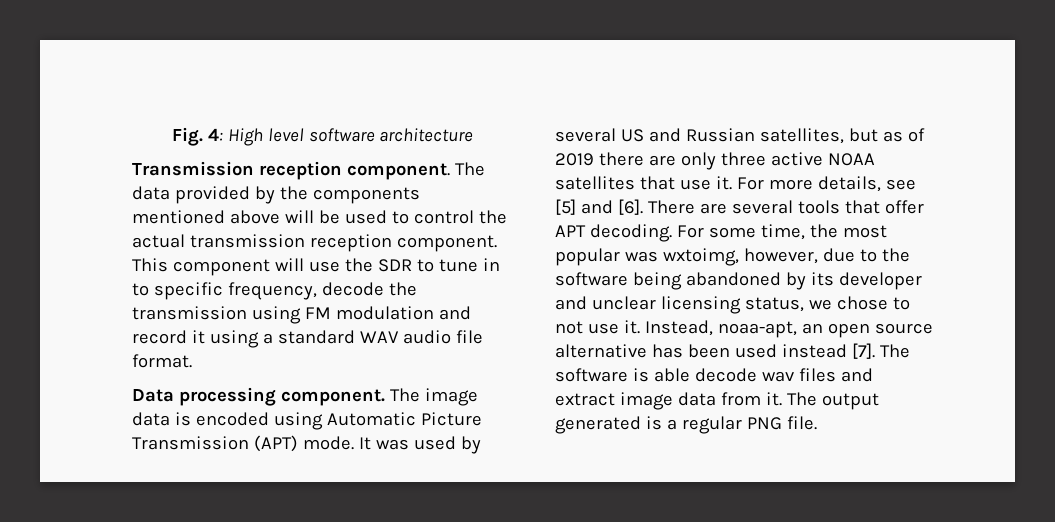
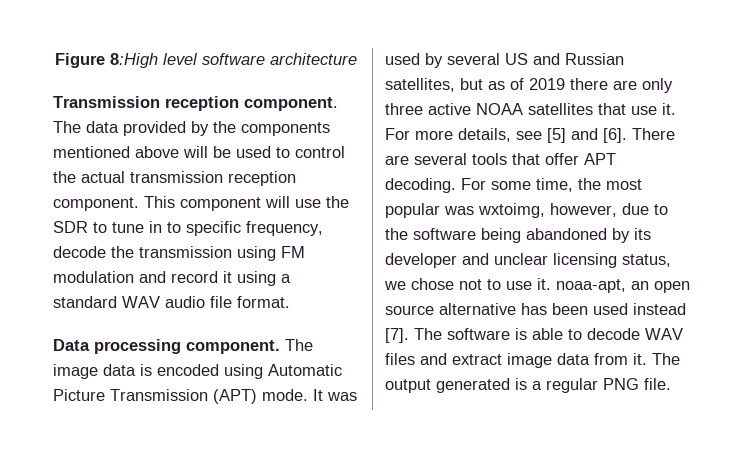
- Fig. 4: High level software architecture
+ Figure 8:High level software architecture
- For some time, the most popular was wxtoimg, however, due to the software being abandoned by its developer and unclear licensing status, we chose to not use it. Instead, noaa-apt, an open source alternative has been used instead [7].
+ For some time, the most popular was wxtoimg, however, due to the software being abandoned by its developer and unclear licensing status, we chose not to use it. noaa-apt, an open source alternative has been used instead [7].
- The software is able decode wav files and extract image data from it.
+ The software is able to decode WAV files and extract image data from it.

